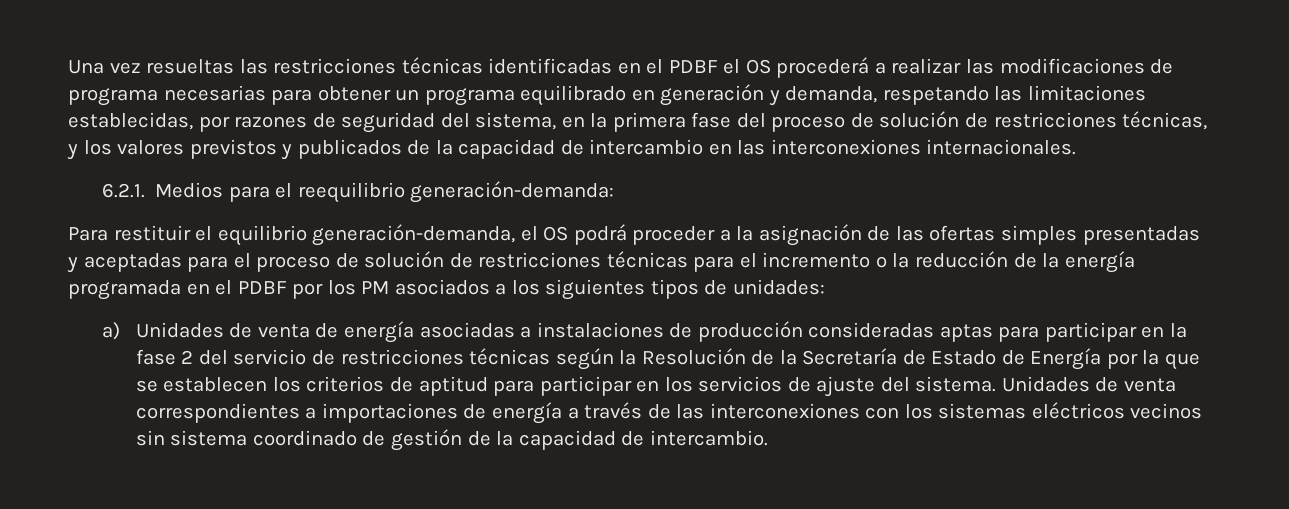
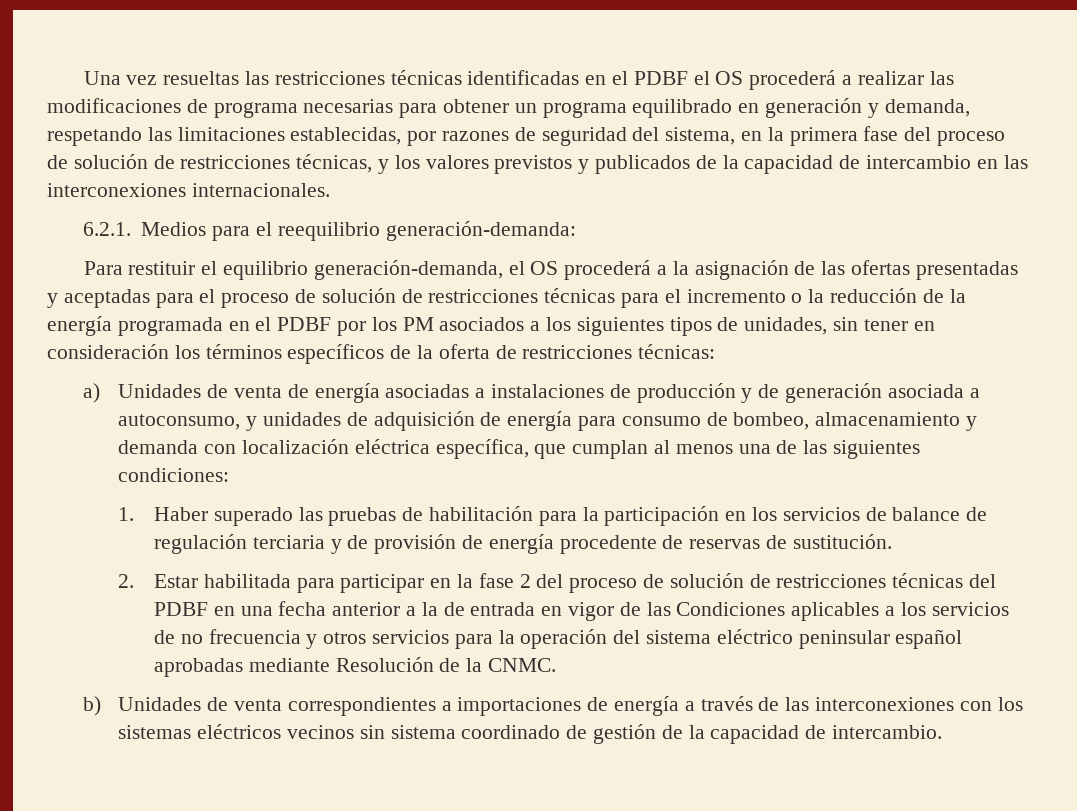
- Para restituir el equilibrio generación-demanda, el OS podrá proceder a la asignación de las ofertas simples presentadas y aceptadas para el proceso de solución de restricciones técnicas para el incremento o la reducción de la energía programada en el PDBF por los PM asociados a los siguientes tipos de unidades:
+ Para restituir el equilibrio generación-demanda, el OS procederá a la asignación de las ofertas presentadas y aceptadas para el proceso de solución de restricciones técnicas para el incremento o la reducción de la energía programada en el PDBF por los PM asociados a los siguientes tipos de unidades, sin tener en consideración los términos específicos de la oferta de restricciones técnicas:
- a) Unidades de venta de energía asociadas a instalaciones de producción consideradas aptas para participar en la fase 2 del servicio de restricciones técnicas según la Resolución de la Secretaría de Estado de Energía por la que se establecen los criterios de aptitud para participar en los servicios de ajuste del sistema. Unidades de venta correspondientes a importaciones de energía a través de las interconexiones con los sistemas eléctricos vecinos sin sistema coordinado de gestión de la capacidad de intercambio.
+ a) Unidades de venta de energía asociadas a instalaciones de producción y de generación asociada a autoconsumo, y unidades de adquisición de energía para consumo de bombeo, almacenamiento y demanda con localización eléctrica específica, que cumplan al menos una de las siguientes condiciones:
+ 1. Haber superado las pruebas de habilitación para la participación en los servicios de balance de regulación terciaria y de provisión de energía procedente de reservas de sustitución.
+ 2. Estar habilitada para participar en la fase 2 del proceso de solución de restricciones técnicas del PDBF en una fecha anterior a la de entrada en vigor de las Condiciones aplicables a los servicios de no frecuencia y otros servicios para la operación del sistema eléctrico peninsular español aprobadas mediante Resolución de la CNMC.
+ b) Unidades de venta correspondientes a importaciones de energía a través de las interconexiones con los sistemas eléctricos vecinos sin sistema coordinado de gestión de la capacidad de intercambio.

